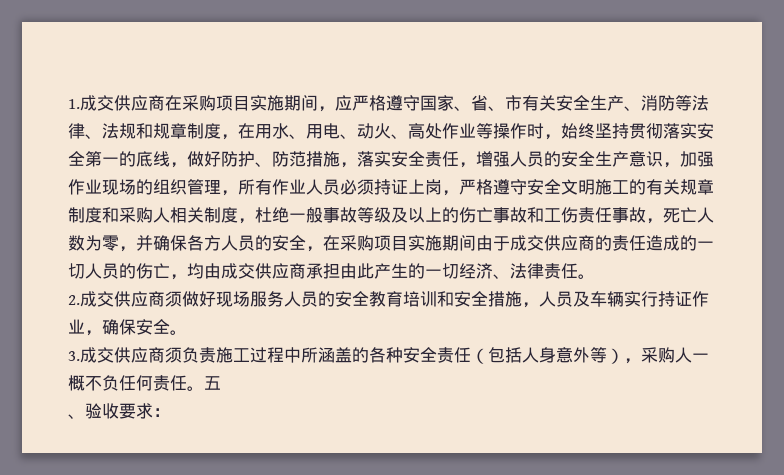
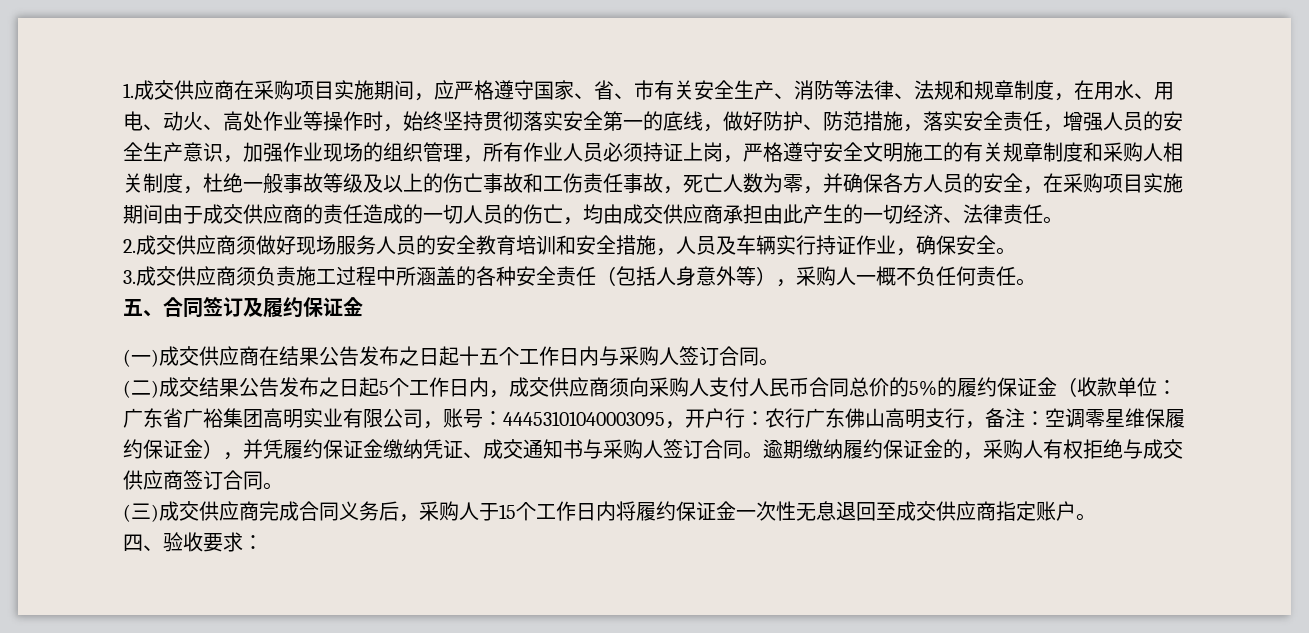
- 3.成交供应商须负责施工过程中所涵盖的各种安全责任（包括人身意外等），采购人一概不负任何责任。五
- 、验收要求：
+ 3.成交供应商须负责施工过程中所涵盖的各种安全责任（包括人身意外等），采购人一概不负任何责任。
+ 五、合同签订及履约保证金
+ (一)成交供应商在结果公告发布之日起十五个工作日内与采购人签订合同。
+ (二)成交结果公告发布之日起5个工作日内，成交供应商须向采购人支付人民币合同总价的5%的履约保证金（收款单位：广东省广裕集团高明实业有限公司，账号：44453101040003095，开户行：农行广东佛山高明支行，备注：空调零星维保履约保证金），并凭履约保证金缴纳凭证、成交通知书与采购人签订合同。逾期缴纳履约保证金的，采购人有权拒绝与成交供应商签订合同。
+ (三)成交供应商完成合同义务后，采购人于15个工作日内将履约保证金一次性无息退回至成交供应商指定账户。
+ 四、验收要求：

